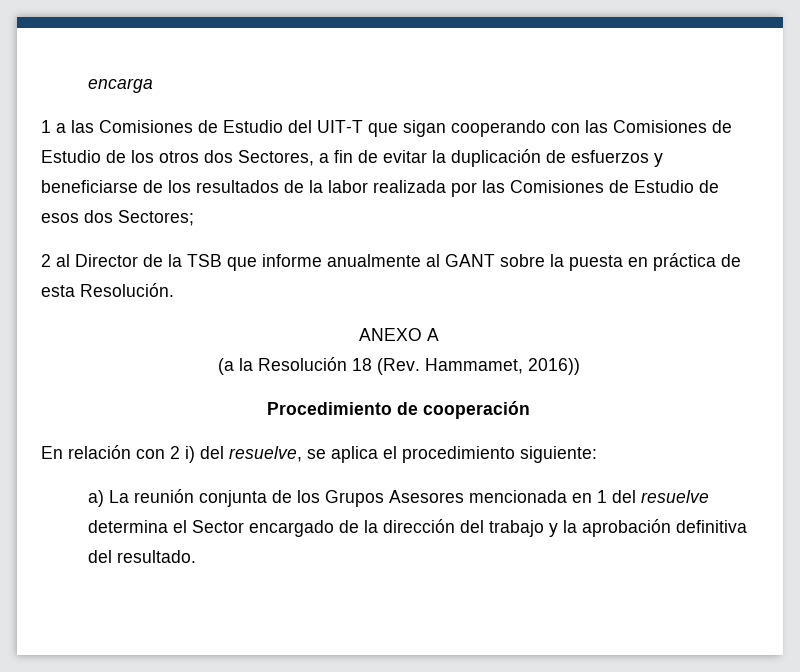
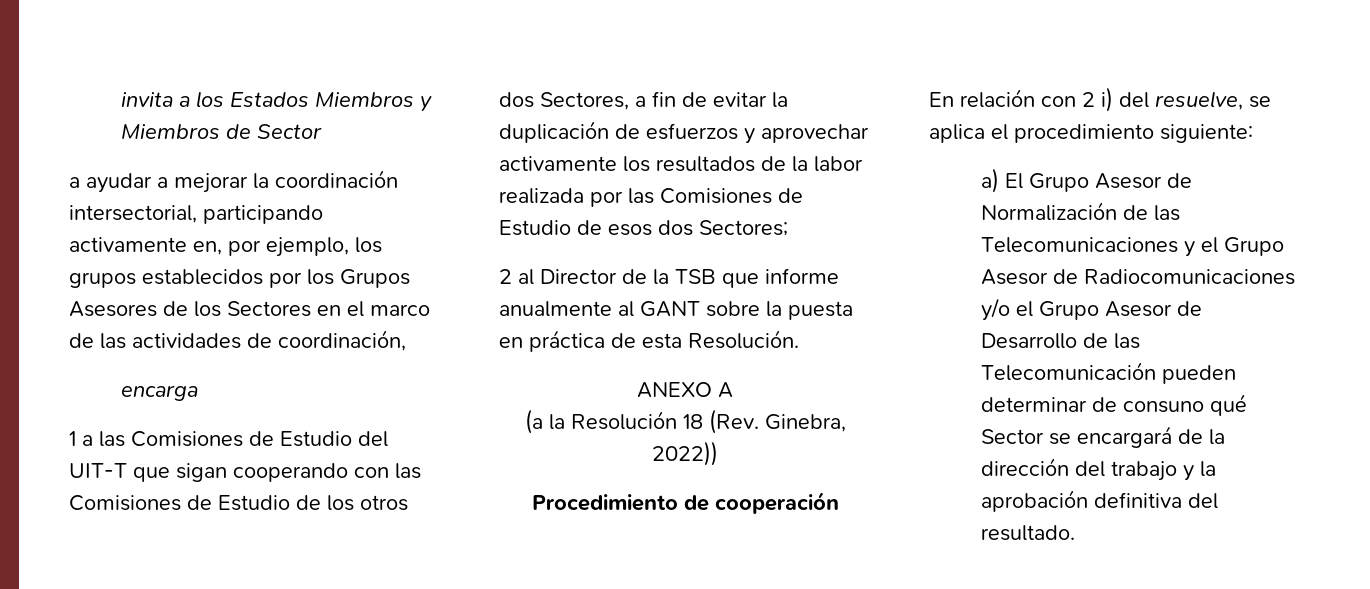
+ invita a los Estados Miembros y Miembros de Sector
+ a ayudar a mejorar la coordinación intersectorial, participando activamente en, por ejemplo, los grupos establecidos por los Grupos Asesores de los Sectores en el marco de las actividades de coordinación,
- 1 a las Comisiones de Estudio del UIT-T que sigan cooperando con las Comisiones de Estudio de los otros dos Sectores, a fin de evitar la duplicación de esfuerzos y beneficiarse de los resultados de la labor realizada por las Comisiones de Estudio de esos dos Sectores;
+ 1 a las Comisiones de Estudio del UIT-T que sigan cooperando con las Comisiones de Estudio de los otros dos Sectores, a fin de evitar la duplicación de esfuerzos y aprovechar activamente los resultados de la labor realizada por las Comisiones de Estudio de esos dos Sectores;
- (a la Resolución 18 (Rev. Hammamet, 2016))
+ (a la Resolución 18 (Rev. Ginebra, 2022))
- a) La reunión conjunta de los Grupos Asesores mencionada en 1 del resuelve determina el Sector encargado de la dirección del trabajo y la aprobación definitiva del resultado.
+ a) El Grupo Asesor de Normalización de las Telecomunicaciones y el Grupo Asesor de Radiocomunicaciones y/o el Grupo Asesor de Desarrollo de las Telecomunicación pueden determinar de consuno qué Sector se encargará de la dirección del trabajo y la aprobación definitiva del resultado.

